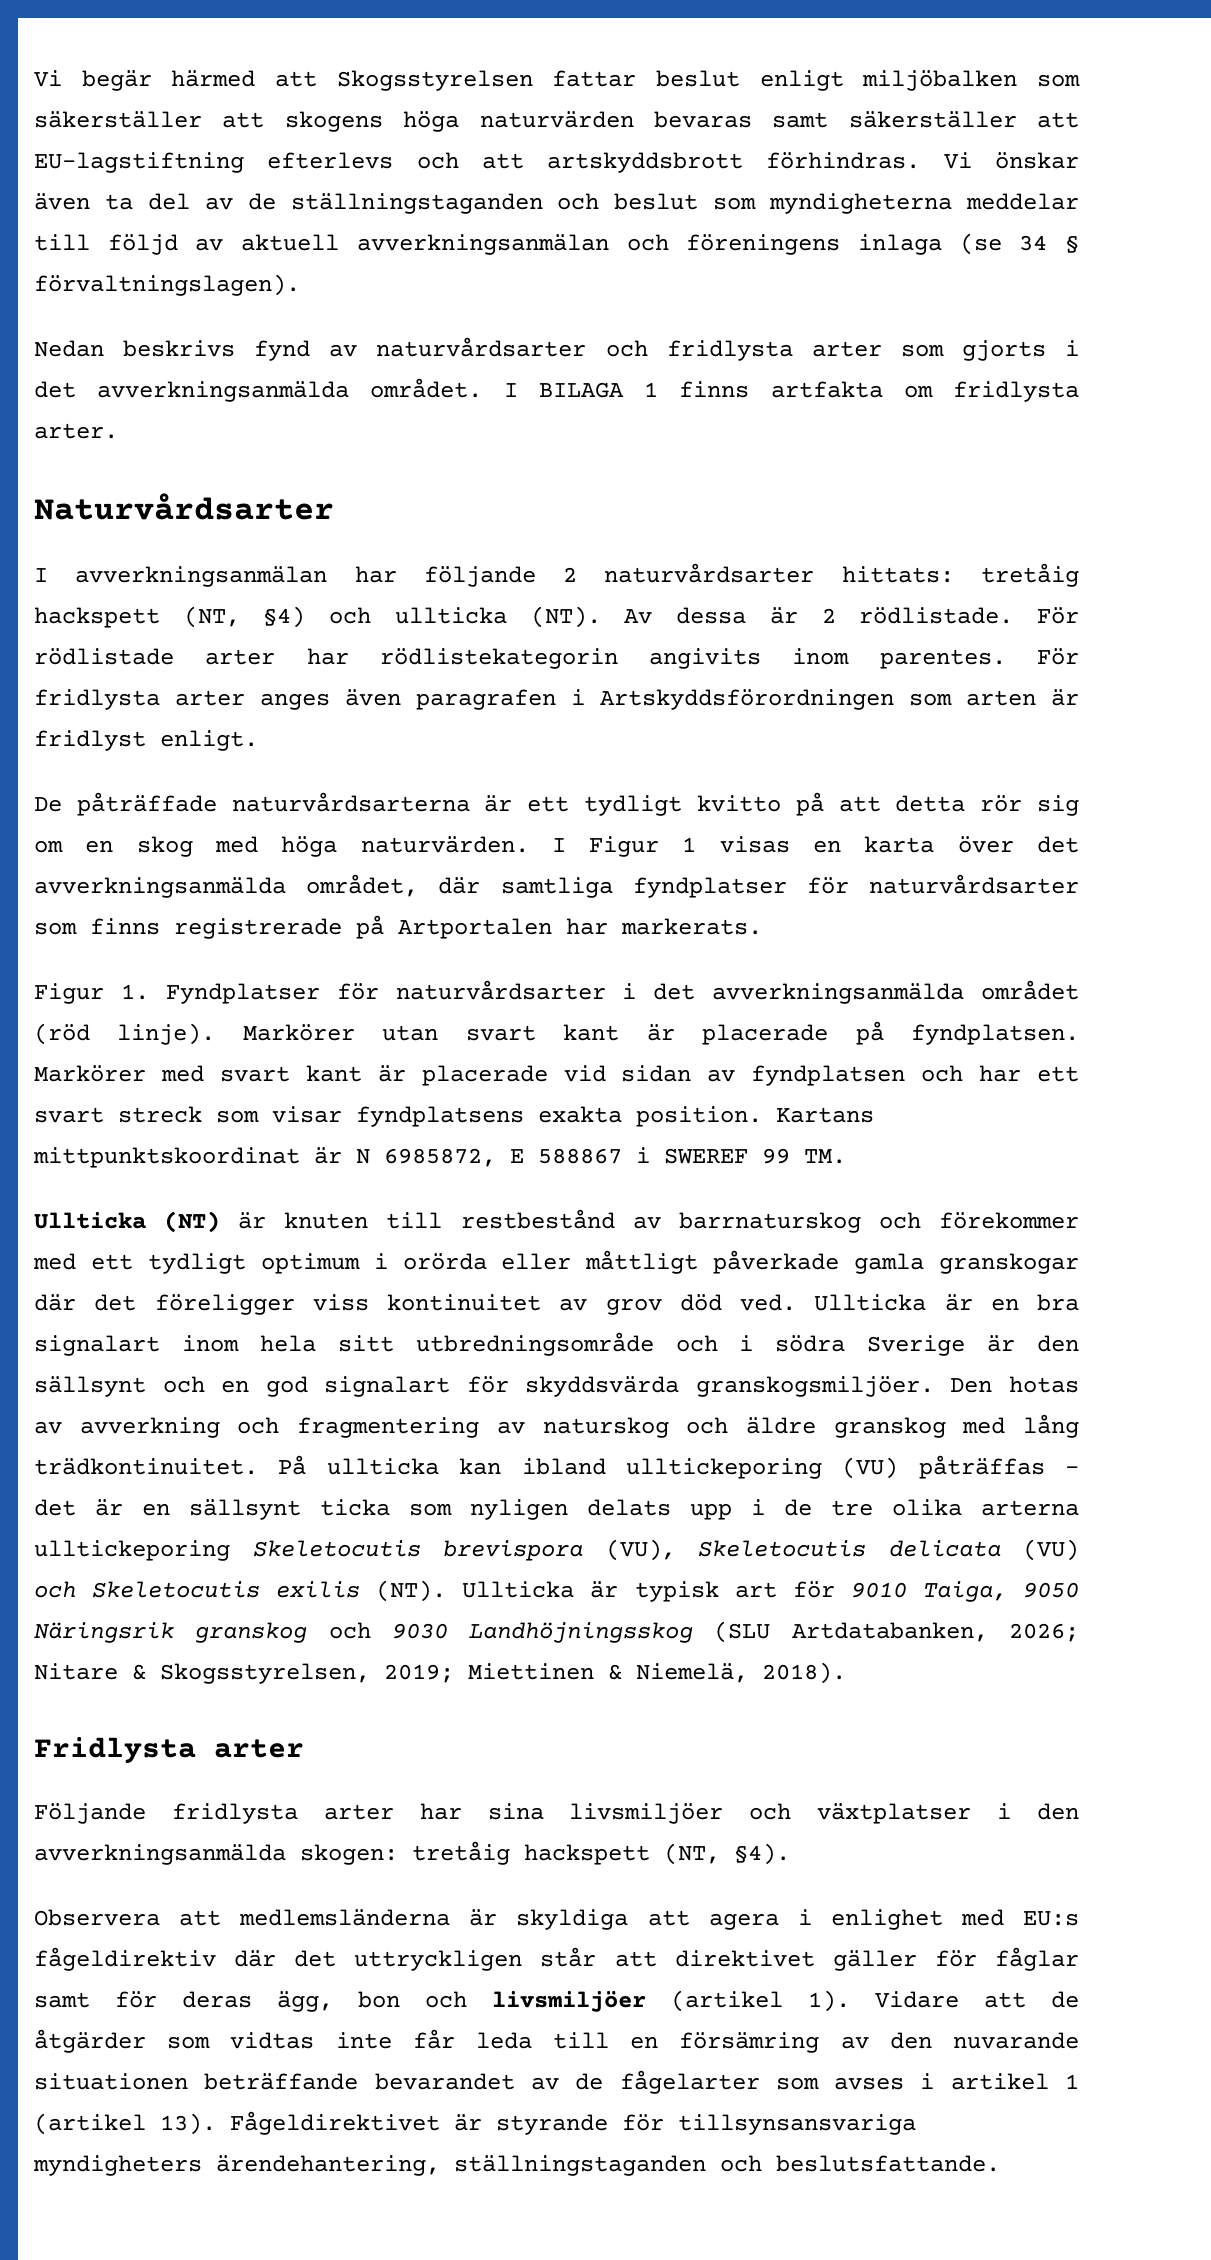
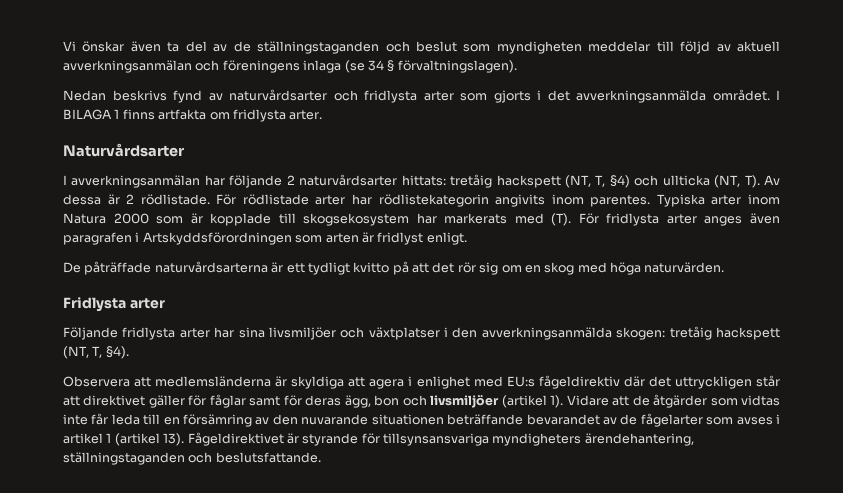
- Vi begär härmed att Skogsstyrelsen fattar beslut enligt miljöbalken som säkerställer att skogens höga naturvärden bevaras samt säkerställer att EU-lagstiftning efterlevs och att artskyddsbrott förhindras. Vi önskar även ta del av de ställningstaganden och beslut som myndigheterna meddelar till följd av aktuell avverkningsanmälan och föreningens inlaga (se 34 § förvaltningslagen).
+ Vi önskar även ta del av de ställningstaganden och beslut som myndigheten meddelar till följd av aktuell avverkningsanmälan och föreningens inlaga (se 34 § förvaltningslagen).
- I avverkningsanmälan har följande 2 naturvårdsarter hittats: tretåig hackspett (NT, §4) och ullticka (NT). Av dessa är 2 rödlistade.
+ I avverkningsanmälan har följande 2 naturvårdsarter hittats: tretåig hackspett (NT, T, §4) och ullticka (NT, T). Av dessa är 2 rödlistade.
- För fridlysta arter anges även paragrafen i Artskyddsförordningen som arten är fridlyst enligt.
+ Typiska arter inom Natura 2000 som är kopplade till skogsekosystem har markerats med (T). För fridlysta arter anges även paragrafen i Artskyddsförordningen som arten är fridlyst enligt.
- De påträffade naturvårdsarterna är ett tydligt kvitto på att detta rör sig om en skog med höga naturvärden. I Figur 1 visas en karta över det avverkningsanmälda området, där samtliga fyndplatser för naturvårdsarter som finns registrerade på Artportalen har markerats.
- Figur 1. Fyndplatser för naturvårdsarter i det avverkningsanmälda området (röd linje). Markörer utan svart kant är placerade på fyndplatsen. Markörer med svart kant är placerade vid sidan av fyndplatsen och har ett svart streck som visar fyndplatsens exakta position. Kartans mittpunktskoordinat är N 6985872, E 588867 i SWEREF 99 TM.
- Ullticka (NT) är knuten till restbestånd av barrnaturskog och förekommer med ett tydligt optimum i orörda eller måttligt påverkade gamla granskogar där det föreligger viss kontinuitet av grov död ved. Ullticka är en bra signalart inom hela sitt utbredningsområde och i södra Sverige är den sällsynt och en god signalart för skyddsvärda granskogsmiljöer. Den hotas av avverkning och fragmentering av naturskog och äldre granskog med lång trädkontinuitet. På ullticka kan ibland ulltickeporing (VU) påträffas - det är en sällsynt ticka som nyligen delats upp i de tre olika arterna ulltickeporing Skeletocutis brevispora (VU), Skeletocutis delicata (VU) och Skeletocutis exilis (NT). Ullticka är typisk art för 9010 Taiga, 9050 Näringsrik granskog och 9030 Landhöjningsskog (SLU Artdatabanken, 2026; Nitare & Skogsstyrelsen, 2019; Miettinen & Niemelä, 2018).
+ De påträffade naturvårdsarterna är ett tydligt kvitto på att det rör sig om en skog med höga naturvärden.
- Följande fridlysta arter har sina livsmiljöer och växtplatser i den avverkningsanmälda skogen: tretåig hackspett (NT, §4).
+ Följande fridlysta arter har sina livsmiljöer och växtplatser i den avverkningsanmälda skogen: tretåig hackspett (NT, T, §4).

